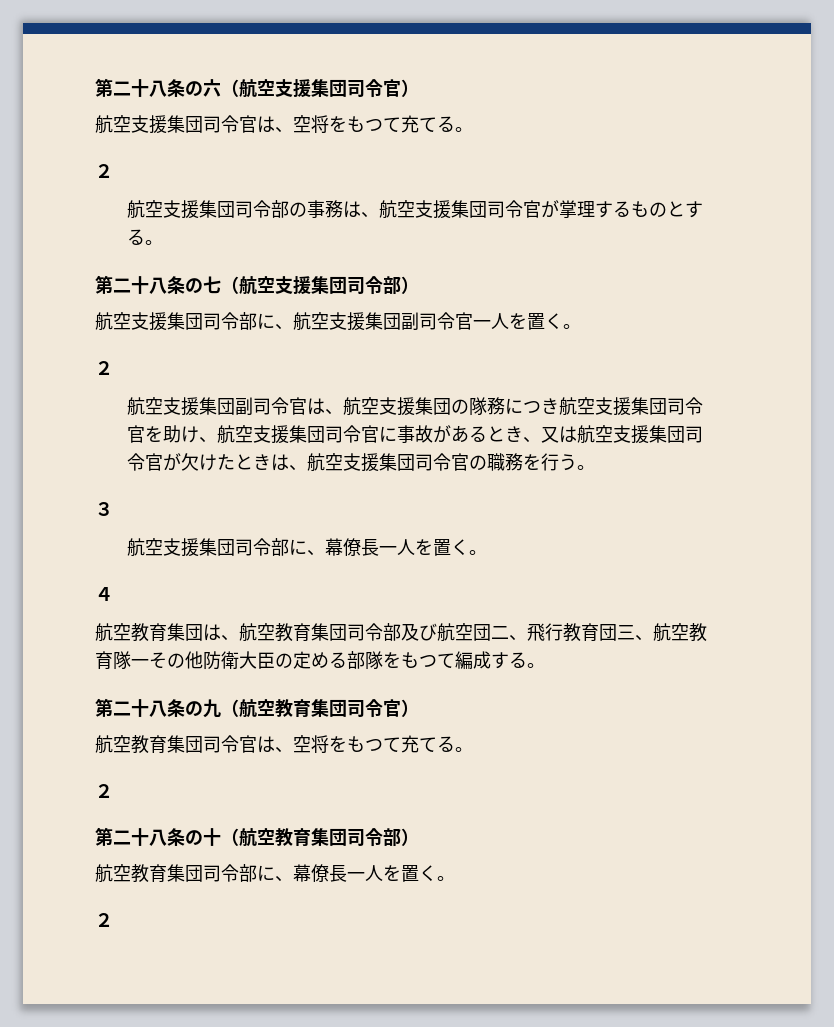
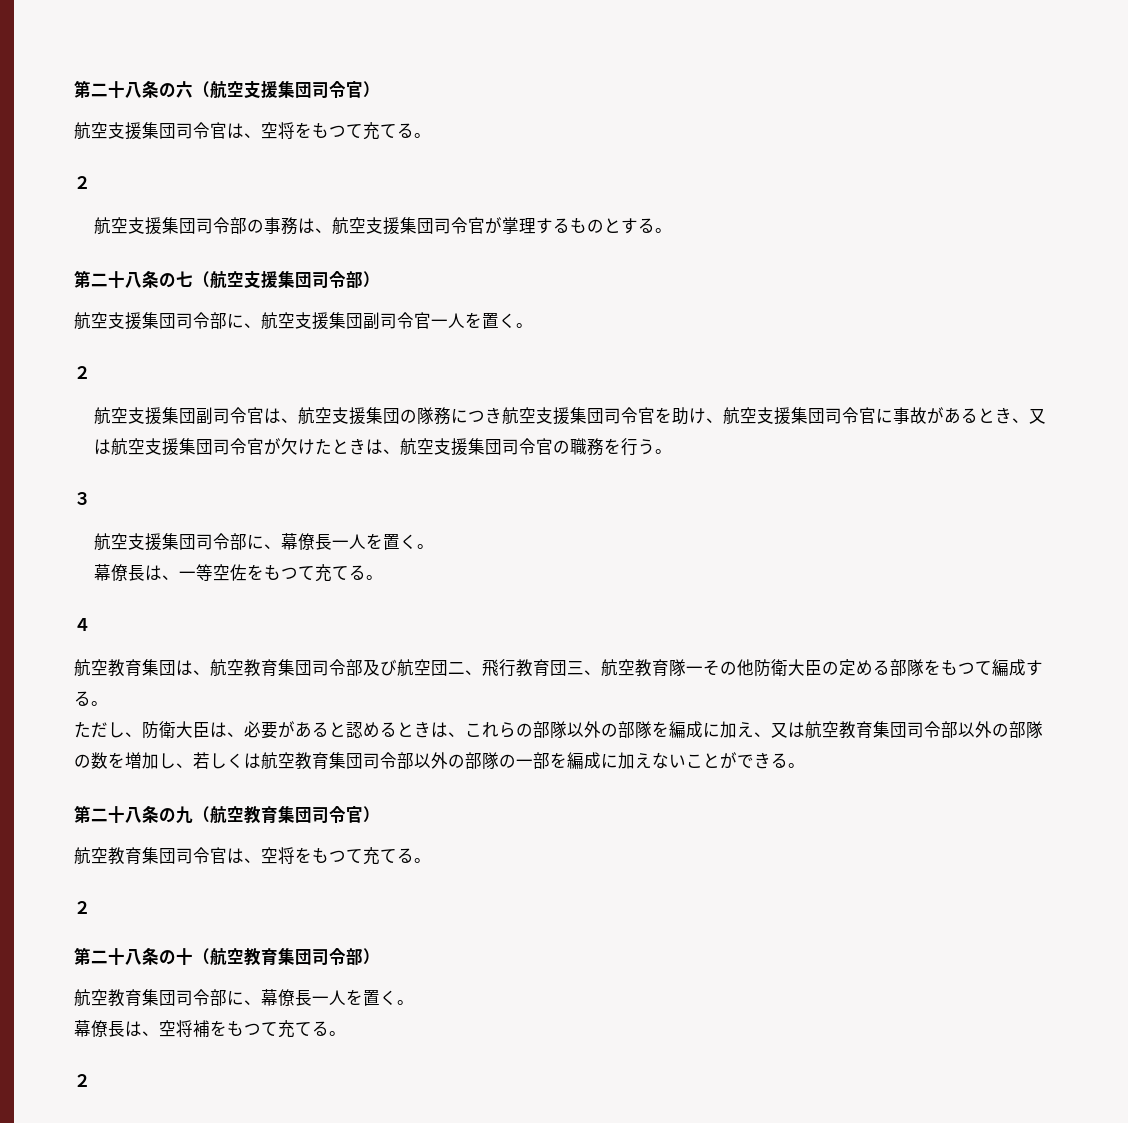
+ 幕僚長は、一等空佐をもつて充てる。
+ ただし、防衛大臣は、必要があると認めるときは、これらの部隊以外の部隊を編成に加え、又は航空教育集団司令部以外の部隊の数を増加し、若しくは航空教育集団司令部以外の部隊の一部を編成に加えないことができる。
+ 幕僚長は、空将補をもつて充てる。

